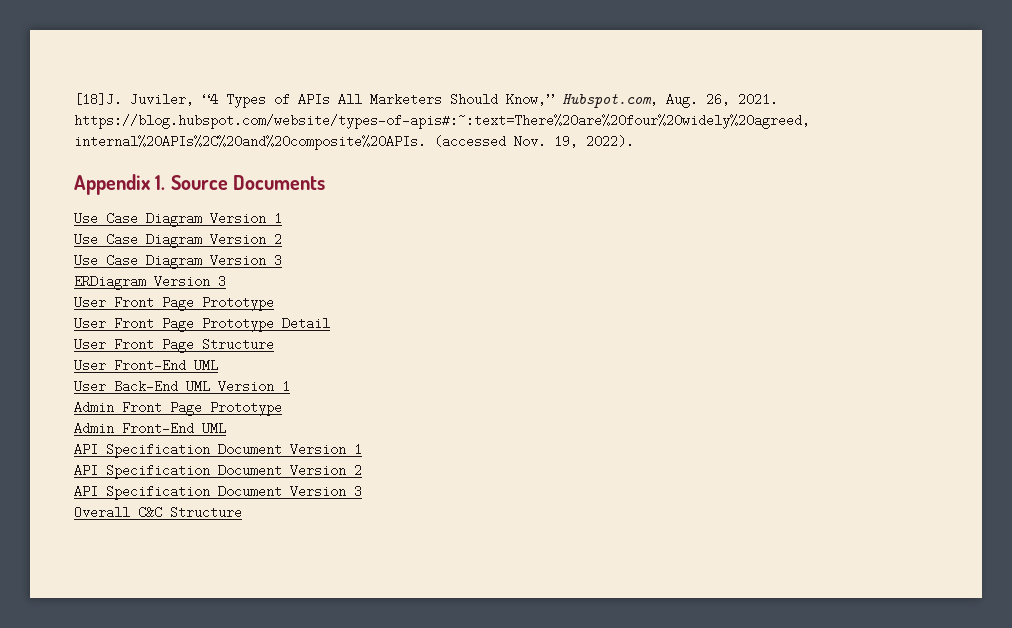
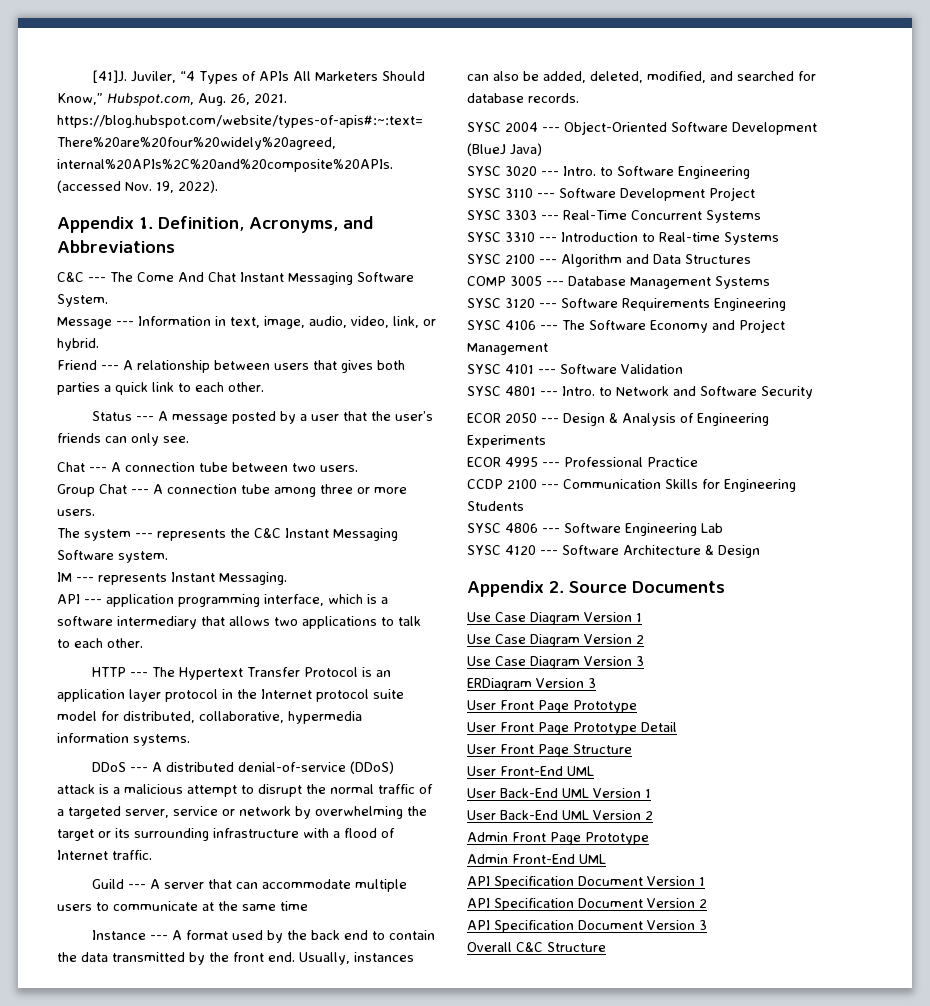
- [18]J.
+ [41]J.
- Appendix 1. Source Documents
+ Appendix 1. Definition, Acronyms, and Abbreviations
+ C&C --- The Come And Chat Instant Messaging Software System.
+ Message --- Information in text, image, audio, video, link, or hybrid.
+ Friend --- A relationship between users that gives both parties a quick link to each other.
+ Status --- A message posted by a user that the user’s friends can only see.
+ Chat --- A connection tube between two users.
+ Group Chat --- A connection tube among three or more users.
+ The system --- represents the C&C Instant Messaging Software system.
+ IM --- represents Instant Messaging.
+ API --- application programming interface, which is a software intermediary that allows two applications to talk to each other.
+ HTTP --- The Hypertext Transfer Protocol is an application layer protocol in the Internet protocol suite model for distributed, collaborative, hypermedia information systems.
+ DDoS --- A distributed denial-of-service (DDoS) attack is a malicious attempt to disrupt the normal traffic of a targeted server, service or network by overwhelming the target or its surrounding infrastructure with a flood of Internet traffic.
+ Guild --- A server that can accommodate multiple users to communicate at the same time
+ Instance --- A format used by the back end to contain the data transmitted by the front end. Usually, instances can also be added, deleted, modified, and searched for database records.
+ SYSC 2004 --- Object-Oriented Software Development (BlueJ Java)
+ SYSC 3020 --- Intro. to Software Engineering
+ SYSC 3110 --- Software Development Project
+ SYSC 3303 --- Real-Time Concurrent Systems
+ SYSC 3310 --- Introduction to Real-time Systems
+ SYSC 2100 --- Algorithm and Data Structures
+ COMP 3005 --- Database Management Systems
+ SYSC 3120 --- Software Requirements Engineering
+ SYSC 4106 --- The Software Economy and Project Management
+ SYSC 4101 --- Software Validation
+ SYSC 4801 --- Intro. to Network and Software Security
+ ECOR 2050 --- Design & Analysis of Engineering Experiments
+ ECOR 4995 --- Professional Practice
+ CCDP 2100 --- Communication Skills for Engineering Students
+ SYSC 4806 --- Software Engineering Lab
+ SYSC 4120 --- Software Architecture & Design
+ Appendix 2. Source Documents
+ User Back-End UML Version 2

